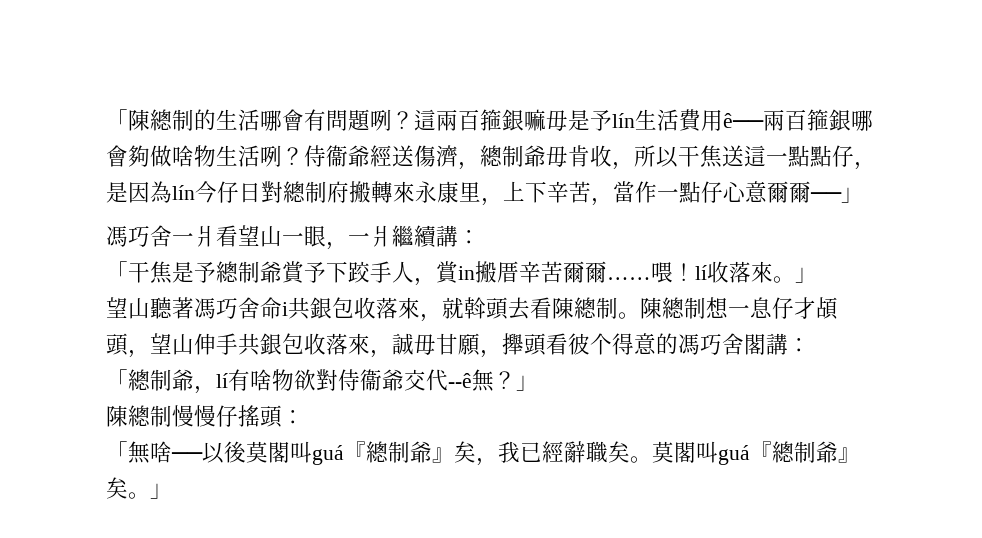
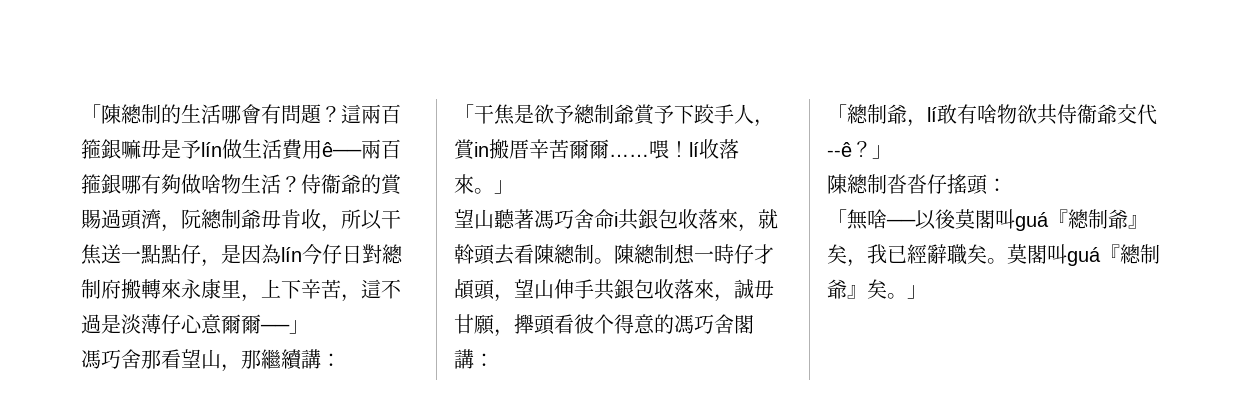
- 「陳總制的生活哪會有問題咧？
+ 「陳總制的生活哪會有問題？
- 這兩百箍銀嘛毋是予lín生活費用ê──兩百箍銀哪會夠做啥物生活咧？
+ 這兩百箍銀嘛毋是予lín做生活費用ê──兩百箍銀哪有夠做啥物生活？
- 侍衞爺經送傷濟，總制爺毋肯收，所以干焦送這一點點仔，是因為lín今仔日對總制府搬轉來永康里，上下辛苦，當作一點仔心意爾爾──」
+ 侍衞爺的賞賜過頭濟，阮總制爺毋肯收，所以干焦送一點點仔，是因為lín今仔日對總制府搬轉來永康里，上下辛苦，這不過是淡薄仔心意爾爾──」
- 馮巧舍一爿看望山一眼，一爿繼續講：
+ 馮巧舍那看望山，那繼續講：
- 「干焦是予總制爺賞予下跤手人，賞in搬厝辛苦爾爾……
+ 「干焦是欲予總制爺賞予下跤手人，賞in搬厝辛苦爾爾……
- 陳總制想一息仔才頕頭，望山伸手共銀包收落來，誠毋甘願，攑頭看彼个得意的馮巧舍閣講：
+ 陳總制想一時仔才頕頭，望山伸手共銀包收落來，誠毋甘願，攑頭看彼个得意的馮巧舍閣講：
- 「總制爺，lí有啥物欲對侍衞爺交代--ê無？」
+ 「總制爺，lí敢有啥物欲共侍衞爺交代--ê？」
- 陳總制慢慢仔搖頭：
+ 陳總制沓沓仔搖頭：

